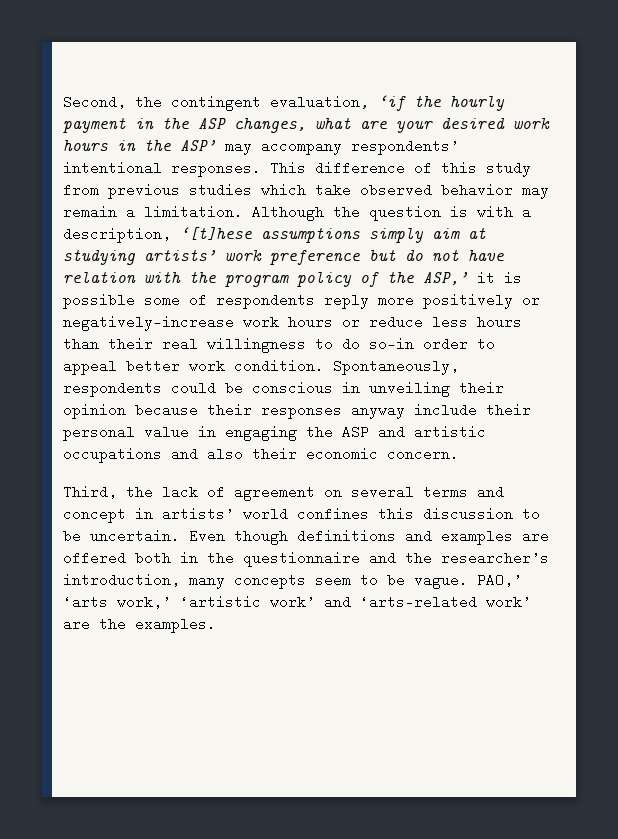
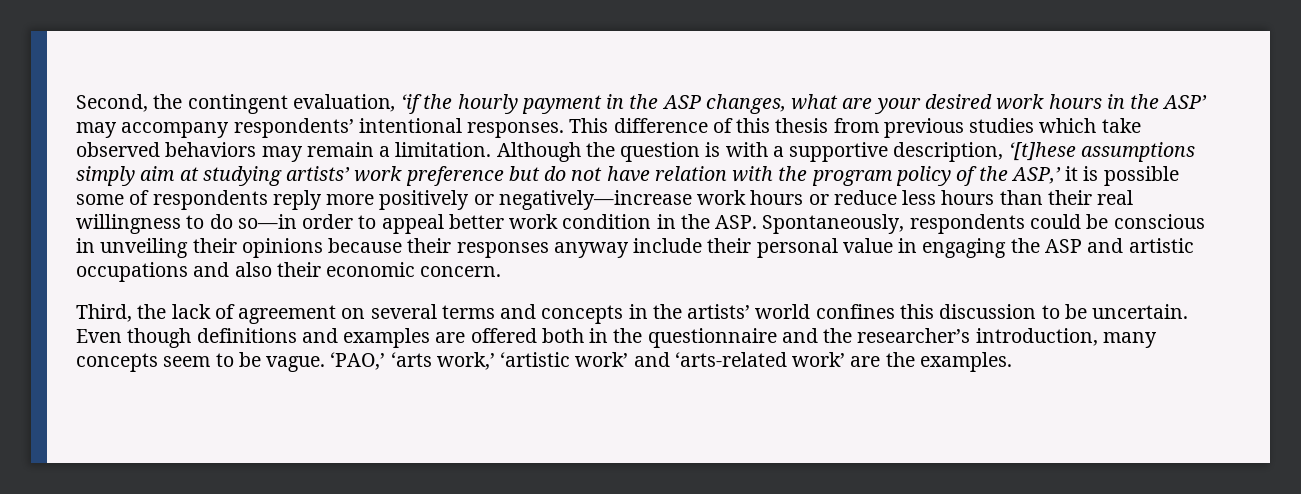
- This difference of this study from previous studies which take observed behavior may remain a limitation.
+ This difference of this thesis from previous studies which take observed behaviors may remain a limitation.
- Although the question is with a description, ‘[t]hese assumptions simply aim at studying artists’ work preference but do not have relation with the program policy of the ASP,’ it is possible some of respondents reply more positively or negatively—increase work hours or reduce less hours than their real willingness to do so—in order to appeal better work condition. Spontaneously, respondents could be conscious in unveiling their opinion because their responses anyway include their personal value in engaging the ASP and artistic occupations and also their economic concern.
+ Although the question is with a supportive description, ‘[t]hese assumptions simply aim at studying artists’ work preference but do not have relation with the program policy of the ASP,’ it is possible some of respondents reply more positively or negatively—increase work hours or reduce less hours than their real willingness to do so—in order to appeal better work condition in the ASP. Spontaneously, respondents could be conscious in unveiling their opinions because their responses anyway include their personal value in engaging the ASP and artistic occupations and also their economic concern.
- Third, the lack of agreement on several terms and concept in artists’ world confines this discussion to be uncertain.
+ Third, the lack of agreement on several terms and concepts in the artists’ world confines this discussion to be uncertain.
- PAO,’ ‘arts work,’ ‘artistic work’ and ‘arts-related work’ are the examples.
+ ‘PAO,’ ‘arts work,’ ‘artistic work’ and ‘arts-related work’ are the examples.

